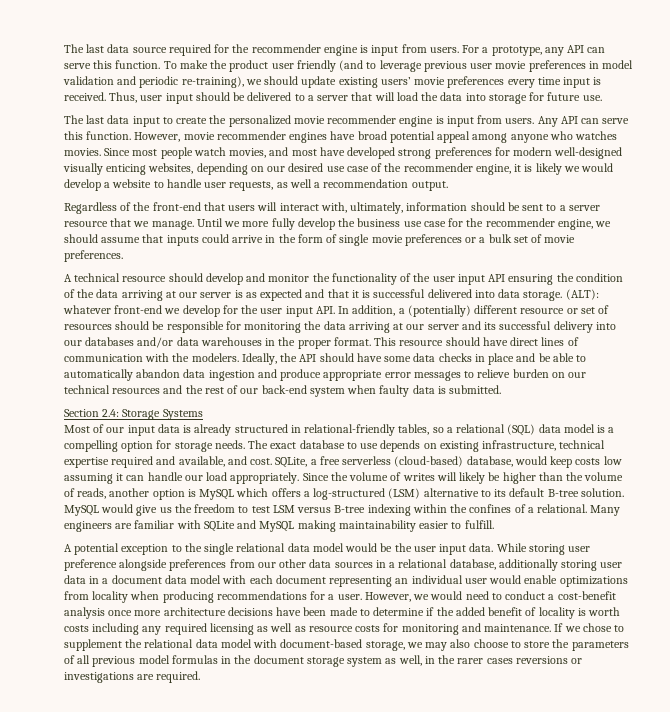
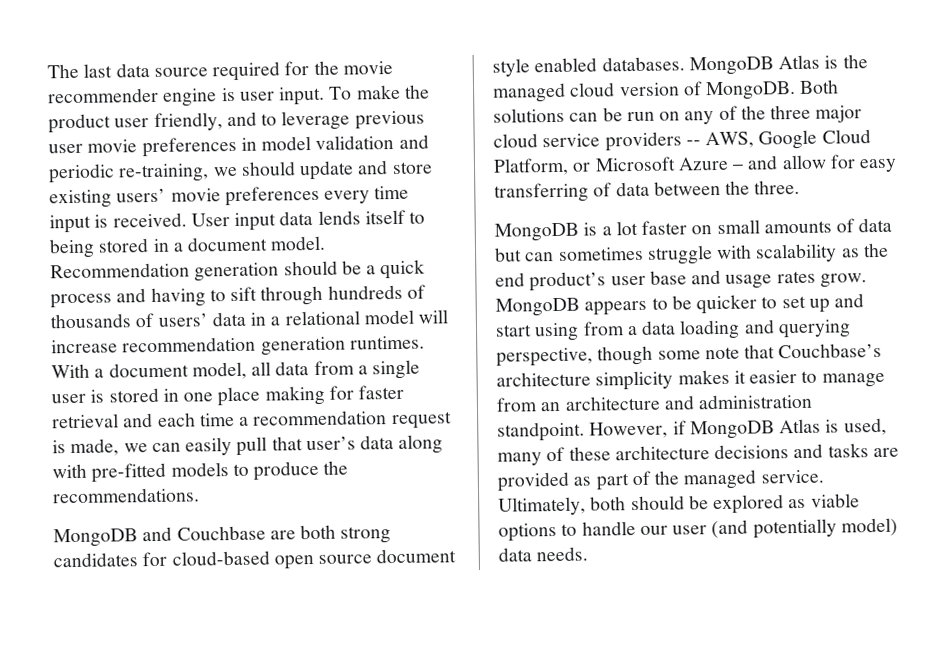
- The last data source required for the recommender engine is input from users. For a prototype, any API can serve this function.
+ The last data source required for the movie recommender engine is user input.
- To make the product user friendly (and to leverage previous user movie preferences in model validation and periodic re-training), we should update existing users’ movie preferences every time input is received.
+ To make the product user friendly, and to leverage previous user movie preferences in model validation and periodic re-training, we should update and store existing users’ movie preferences every time input is received.
- Thus, user input should be delivered to a server that will load the data into storage for future use.
- The last data input to create the personalized movie recommender engine is input from users. Any API can serve this function. However, movie recommender engines have broad potential appeal among anyone who watches movies. Since most people watch movies, and most have developed strong preferences for modern well-designed visually enticing websites, depending on our desired use case of the recommender engine, it is likely we would develop a website to handle user requests, as well a recommendation output.
- Regardless of the front-end that users will interact with, ultimately, information should be sent to a server resource that we manage. Until we more fully develop the business use case for the recommender engine, we should assume that inputs could arrive in the form of single movie preferences or a bulk set of movie preferences.
- A technical resource should develop and monitor the functionality of the user input API ensuring the condition of the data arriving at our server is as expected and that it is successful delivered into data storage. (ALT): whatever front-end we develop for the user input API. In addition, a (potentially) different resource or set of resources should be responsible for monitoring the data arriving at our server and its successful delivery into our databases and/or data warehouses in the proper format. This resource should have direct lines of communication with the modelers. Ideally, the API should have some data checks in place and be able to automatically abandon data ingestion and produce appropriate error messages to relieve burden on our technical resources and the rest of our back-end system when faulty data is submitted.
- Section 2.4: Storage Systems
- Most of our input data is already structured in relational-friendly tables, so a relational (SQL) data model is a compelling option for storage needs. The exact database to use depends on existing infrastructure, technical expertise required and available, and cost. SQLite, a free serverless (cloud-based) database, would keep costs low assuming it can handle our load appropriately. Since the volume of writes will likely be higher than the volume of reads, another option is MySQL which offers a log-structured (LSM) alternative to its default B-tree solution. MySQL would give us the freedom to test LSM versus B-tree indexing within the confines of a relational. Many engineers are familiar with SQLite and MySQL making maintainability easier to fulfill.
- A potential exception to the single relational data model would be the user input data. While storing user preference alongside preferences from our other data sources in a relational database, additionally storing user data in a document data model with each document representing an individual user would enable optimizations from locality when producing recommendations for a user. However, we would need to conduct a cost-benefit analysis once more architecture decisions have been made to determine if the added benefit of locality is worth costs including any required licensing as well as resource costs for monitoring and maintenance. If we chose to supplement the relational data model with document-based storage, we may also choose to store the parameters of all previous model formulas in the document storage system as well, in the rarer cases reversions or investigations are required.
+ User input data lends itself to being stored in a document model. Recommendation generation should be a quick process and having to sift through hundreds of thousands of users’ data in a relational model will increase recommendation generation runtimes. With a document model, all data from a single user is stored in one place making for faster retrieval and each time a recommendation request is made, we can easily pull that user’s data along with pre-fitted models to produce the recommendations.
+ MongoDB and Couchbase are both strong candidates for cloud-based open source document style enabled databases. MongoDB Atlas is the managed cloud version of MongoDB. Both solutions can be run on any of the three major cloud service providers -- AWS, Google Cloud Platform, or Microsoft Azure – and allow for easy transferring of data between the three.
+ MongoDB is a lot faster on small amounts of data but can sometimes struggle with scalability as the end product’s user base and usage rates grow. MongoDB appears to be quicker to set up and start using from a data loading and querying perspective, though some note that Couchbase’s architecture simplicity makes it easier to manage from an architecture and administration standpoint. However, if MongoDB Atlas is used, many of these architecture decisions and tasks are provided as part of the managed service. Ultimately, both should be explored as viable options to handle our user (and potentially model) data needs.

